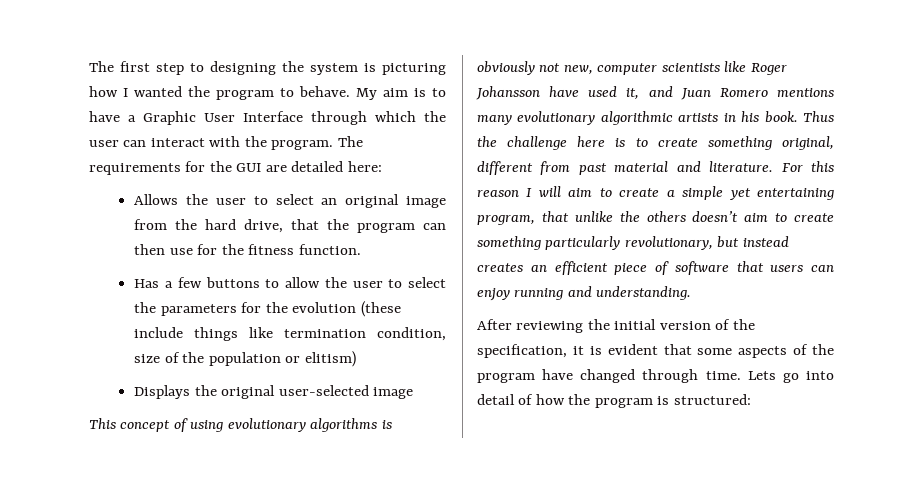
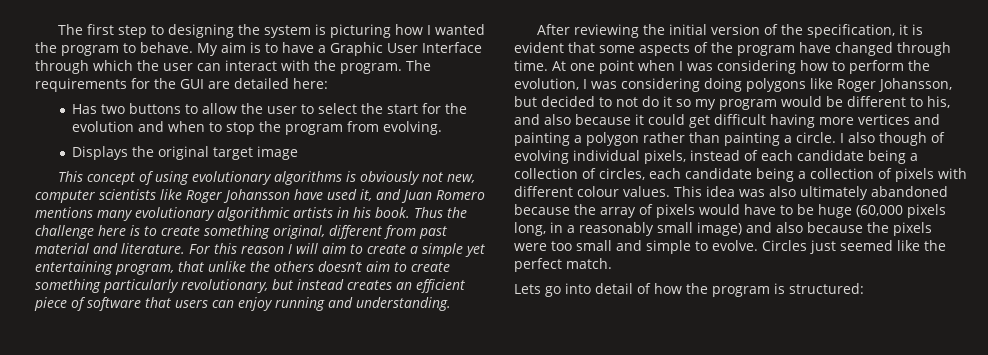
- Allows the user to select an original image from the hard drive, that the program can then use for the fitness function.
- Has a few buttons to allow the user to select the parameters for the evolution (these include things like termination condition, size of the population or elitism)
+ Has two buttons to allow the user to select the start for the evolution and when to stop the program from evolving.
- Displays the original user-selected image
+ Displays the original target image
- After reviewing the initial version of the specification, it is evident that some aspects of the program have changed through time. Lets go into detail of how the program is structured:
+ After reviewing the initial version of the specification, it is evident that some aspects of the program have changed through time. At one point when I was considering how to perform the evolution, I was considering doing polygons like Roger Johansson, but decided to not do it so my program would be different to his, and also because it could get difficult having more vertices and painting a polygon rather than painting a circle. I also though of evolving individual pixels, instead of each candidate being a collection of circles, each candidate being a collection of pixels with different colour values. This idea was also ultimately abandoned because the array of pixels would have to be huge (60,000 pixels long, in a reasonably small image) and also because the pixels were too small and simple to evolve. Circles just seemed like the perfect match.
+ Lets go into detail of how the program is structured:

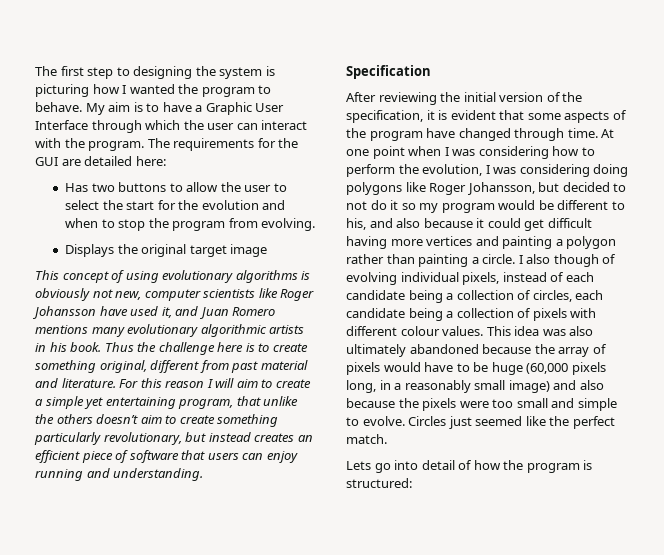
+ Specification

